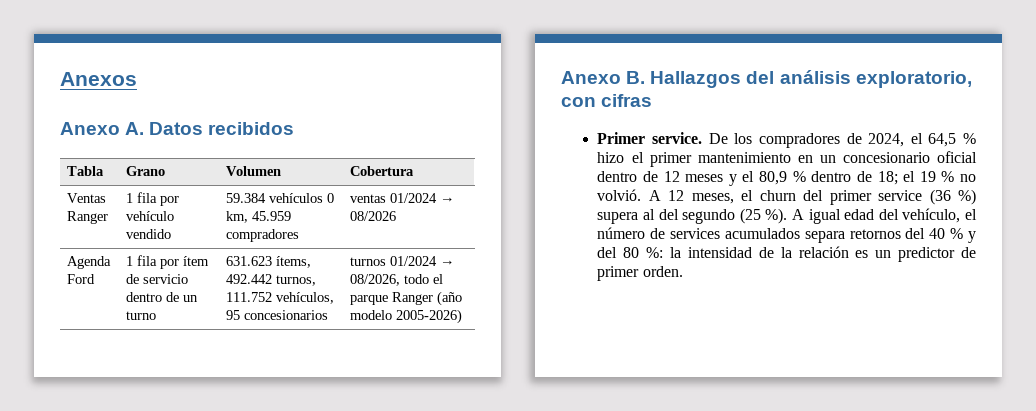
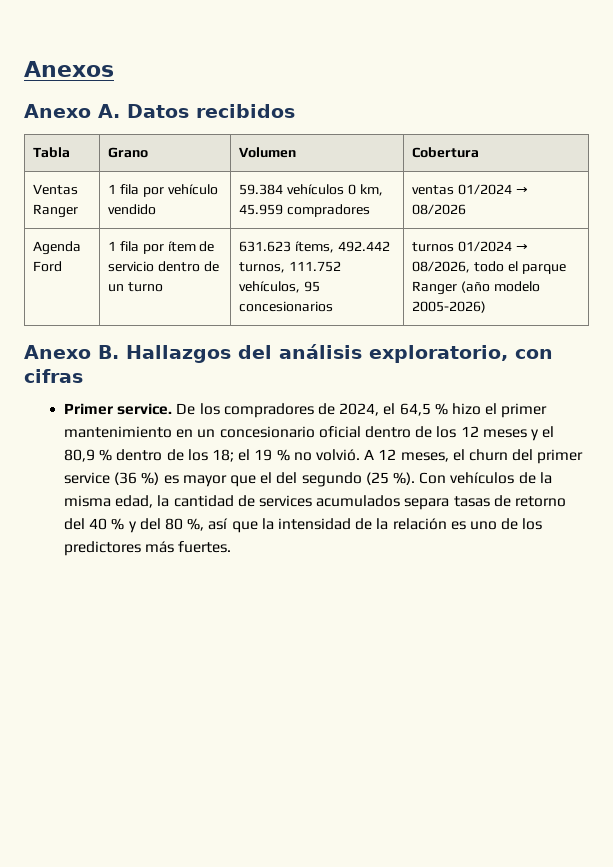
- De los compradores de 2024, el 64,5 % hizo el primer mantenimiento en un concesionario oficial dentro de 12 meses y el 80,9 % dentro de 18; el 19 % no volvió.
+ De los compradores de 2024, el 64,5 % hizo el primer mantenimiento en un concesionario oficial dentro de los 12 meses y el 80,9 % dentro de los 18; el 19 % no volvió.
- A 12 meses, el churn del primer service (36 %) supera al del segundo (25 %). A igual edad del vehículo, el número de services acumulados separa retornos del 40 % y del 80 %: la intensidad de la relación es un predictor de primer orden.
+ A 12 meses, el churn del primer service (36 %) es mayor que el del segundo (25 %). Con vehículos de la misma edad, la cantidad de services acumulados separa tasas de retorno del 40 % y del 80 %, así que la intensidad de la relación es uno de los predictores más fuertes.

